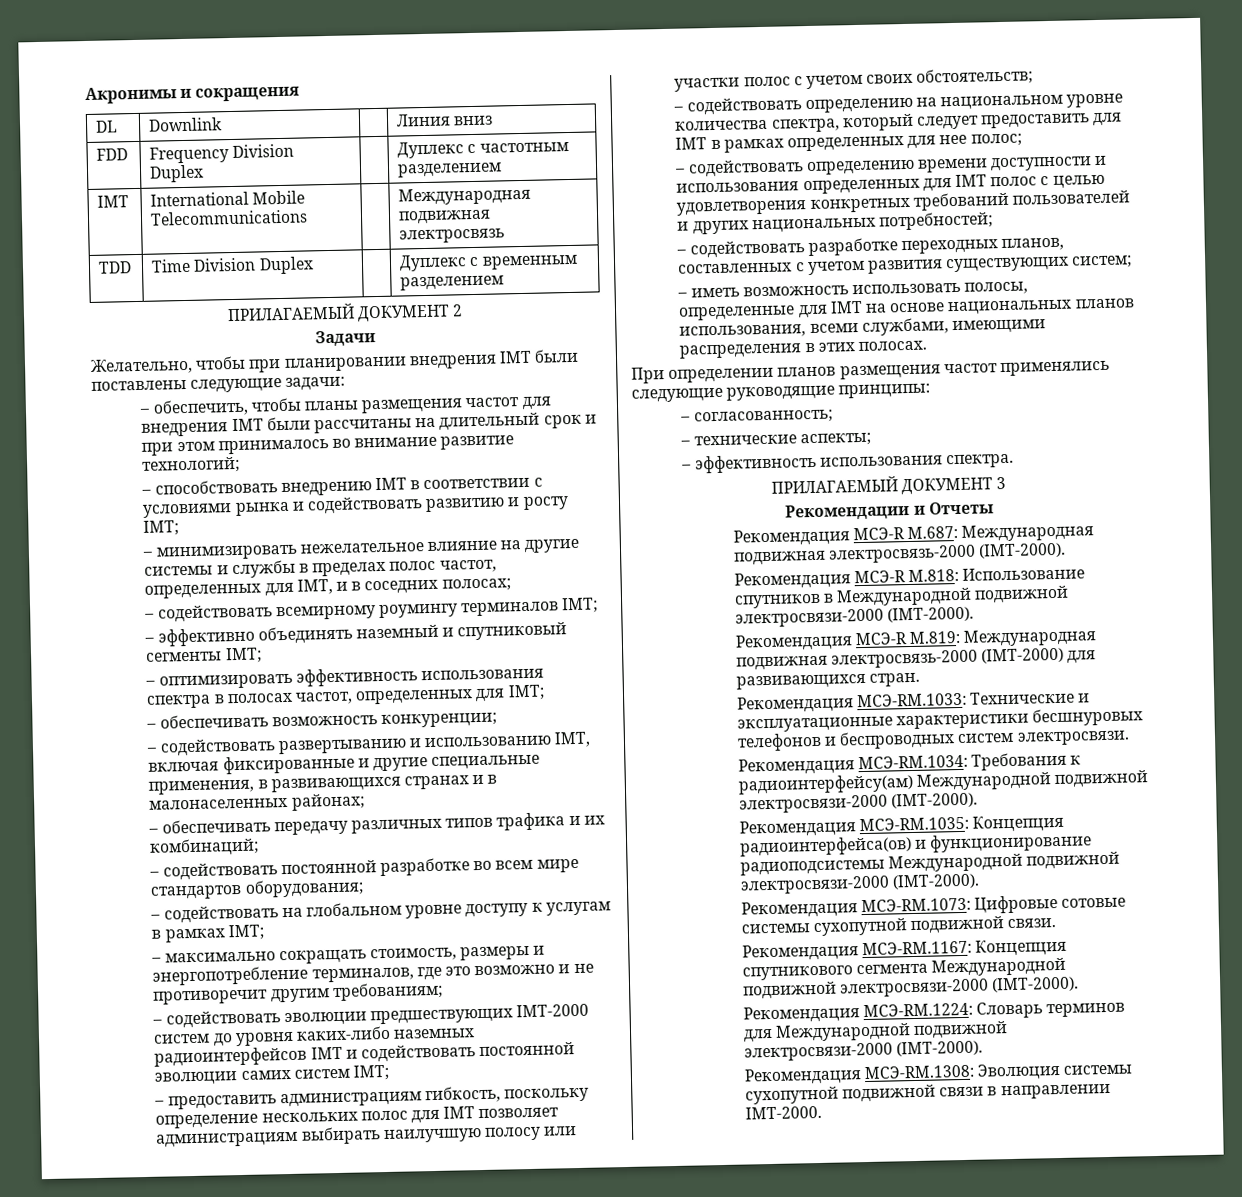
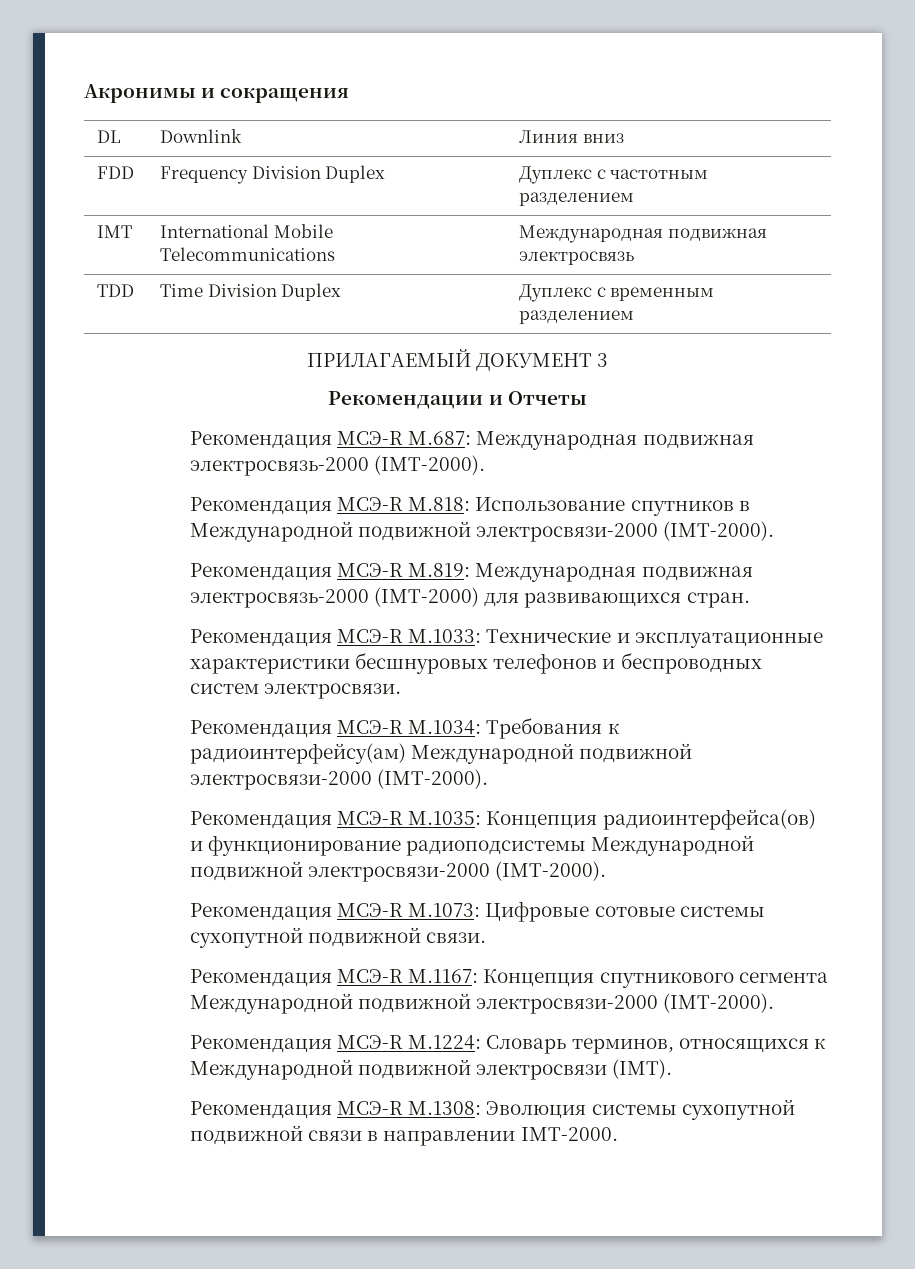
- ПРИЛАГАЕМЫЙ ДОКУМЕНТ 2
- Задачи
- Желательно, чтобы при планировании внедрения IMT были поставлены следующие задачи:
- – обеспечить, чтобы планы размещения частот для внедрения IMT были рассчитаны на длительный срок и при этом принималось во внимание развитие технологий;
- – способствовать внедрению IMT в соответствии с условиями рынка и содействовать развитию и росту IMT;
- – минимизировать нежелательное влияние на другие системы и службы в пределах полос частот, определенных для IMT, и в соседних полосах;
- – содействовать всемирному роумингу терминалов IMT;
- – эффективно объединять наземный и спутниковый сегменты IMT;
- – оптимизировать эффективность использования спектра в полосах частот, определенных для IMT;
- – обеспечивать возможность конкуренции;
- – содействовать развертыванию и использованию IMT, включая фиксированные и другие специальные применения, в развивающихся странах и в малонаселенных районах;
- – обеспечивать передачу различных типов трафика и их комбинаций;
- – содействовать постоянной разработке во всем мире стандартов оборудования;
- – содействовать на глобальном уровне доступу к услугам в рамках IMT;
- – максимально сокращать стоимость, размеры и энергопотребление терминалов, где это возможно и не противоречит другим требованиям;
- – содействовать эволюции предшествующих IMT-2000 систем до уровня каких-либо наземных радиоинтерфейсов IMT и содействовать постоянной эволюции самих систем IMT;
- – предоставить администрациям гибкость, поскольку определение нескольких полос для IMT позволяет администрациям выбирать наилучшую полосу или участки полос с учетом своих обстоятельств;
- – содействовать определению на национальном уровне количества спектра, который следует предоставить для IMT в рамках определенных для нее полос;
- – содействовать определению времени доступности и использования определенных для IMT полос с целью удовлетворения конкретных требований пользователей и других национальных потребностей;
- – содействовать разработке переходных планов, составленных с учетом развития существующих систем;
- – иметь возможность использовать полосы, определенные для IMT на основе национальных планов использования, всеми службами, имеющими распределения в этих полосах.
- При определении планов размещения частот применялись следующие руководящие принципы:
- – согласованность;
- – технические аспекты;
- – эффективность использования спектра.
- Рекомендация МСЭ-RM.1033: Технические и эксплуатационные характеристики бесшнуровых телефонов и беспроводных систем электросвязи.
+ Рекомендация МСЭ-R M.1033: Технические и эксплуатационные характеристики бесшнуровых телефонов и беспроводных систем электросвязи.
- Рекомендация МСЭ-RM.1034: Требования к радиоинтерфейсу(ам) Международной подвижной электросвязи-2000 (IMT-2000).
+ Рекомендация МСЭ-R M.1034: Требования к радиоинтерфейсу(ам) Международной подвижной электросвязи-2000 (IMT-2000).
- Рекомендация МСЭ-RM.1035: Концепция радиоинтерфейса(ов) и функционирование радиоподсистемы Международной подвижной электросвязи-2000 (IMT-2000).
+ Рекомендация МСЭ-R M.1035: Концепция радиоинтерфейса(ов) и функционирование радиоподсистемы Международной подвижной электросвязи-2000 (IMT-2000).
- Рекомендация МСЭ-RM.1073: Цифровые сотовые системы сухопутной подвижной связи.
+ Рекомендация МСЭ-R M.1073: Цифровые сотовые системы сухопутной подвижной связи.
- Рекомендация МСЭ-RM.1167: Концепция спутникового сегмента Международной подвижной электросвязи-2000 (IMT-2000).
+ Рекомендация МСЭ-R M.1167: Концепция спутникового сегмента Международной подвижной электросвязи-2000 (IMT-2000).
- Рекомендация МСЭ-RM.1224: Словарь терминов для Международной подвижной электросвязи-2000 (IMT-2000).
- Рекомендация МСЭ-RM.1308: Эволюция системы сухопутной подвижной связи в направлении IMT-2000.
+ Рекомендация МСЭ-R M.1224: Словарь терминов, относящихся к Международной подвижной электросвязи (IMT).
+ Рекомендация МСЭ-R M.1308: Эволюция системы сухопутной подвижной связи в направлении IMT-2000.

